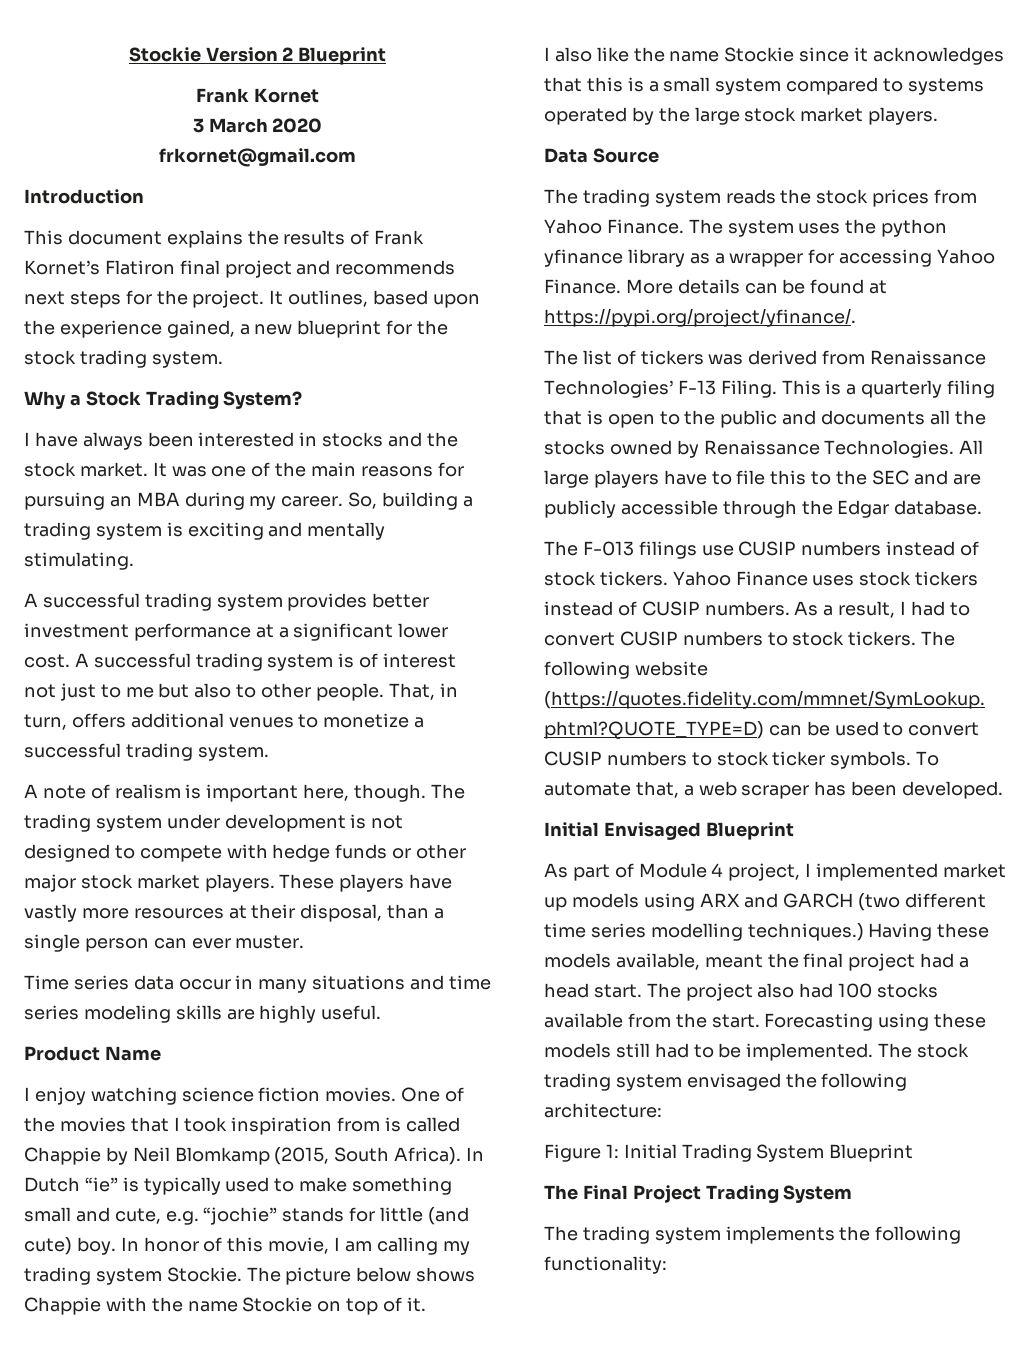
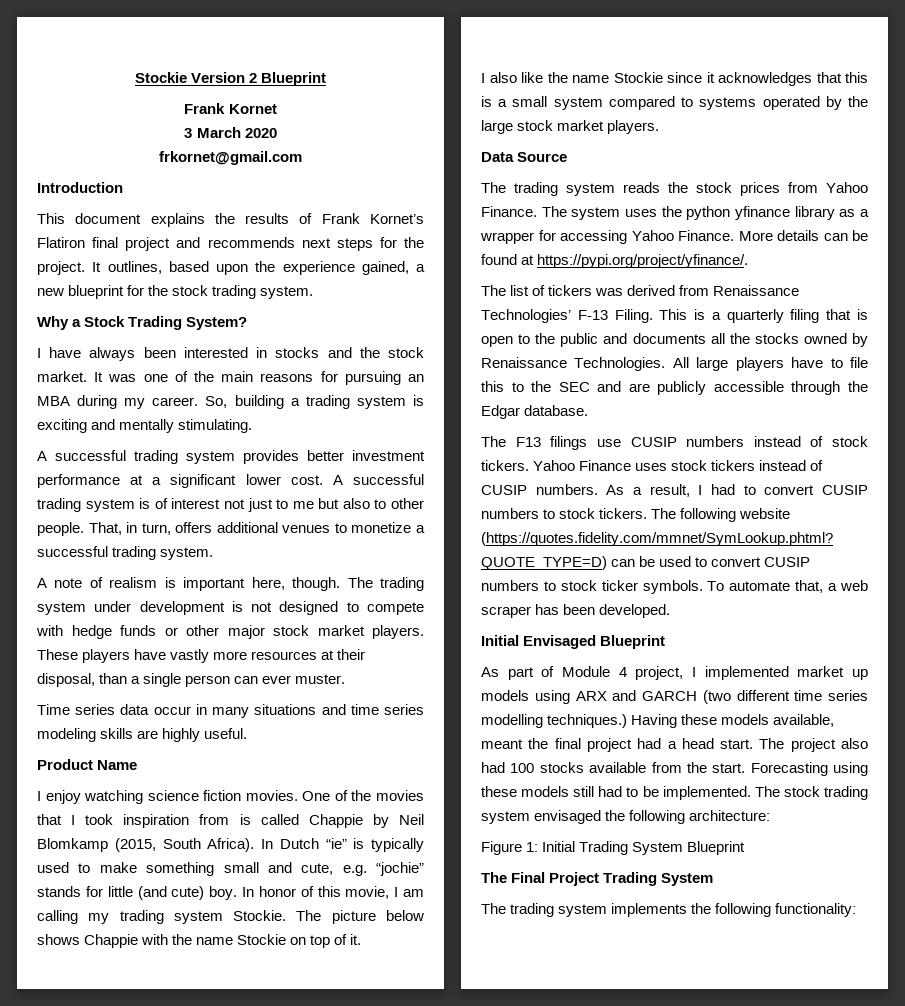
- The F-013 filings use CUSIP numbers instead of stock tickers.
+ The F13 filings use CUSIP numbers instead of stock tickers.

